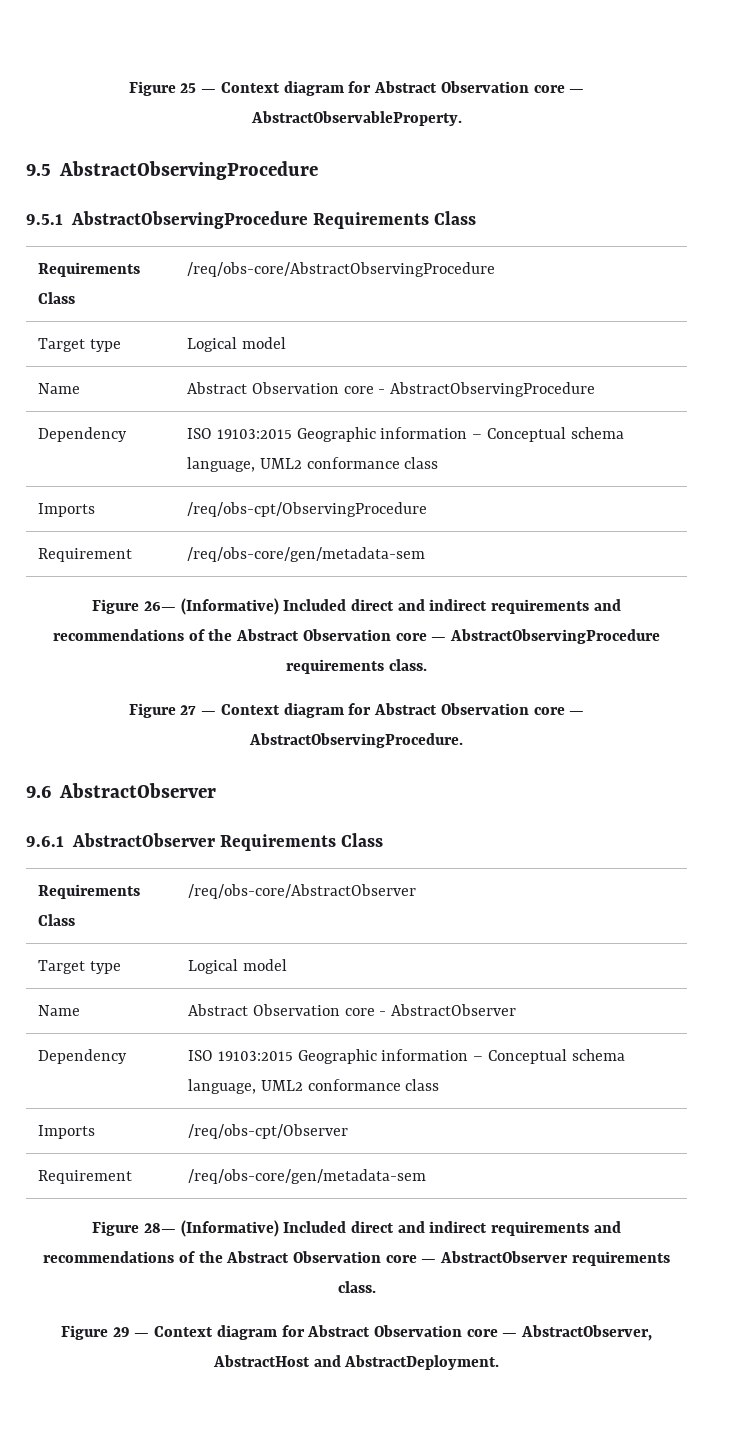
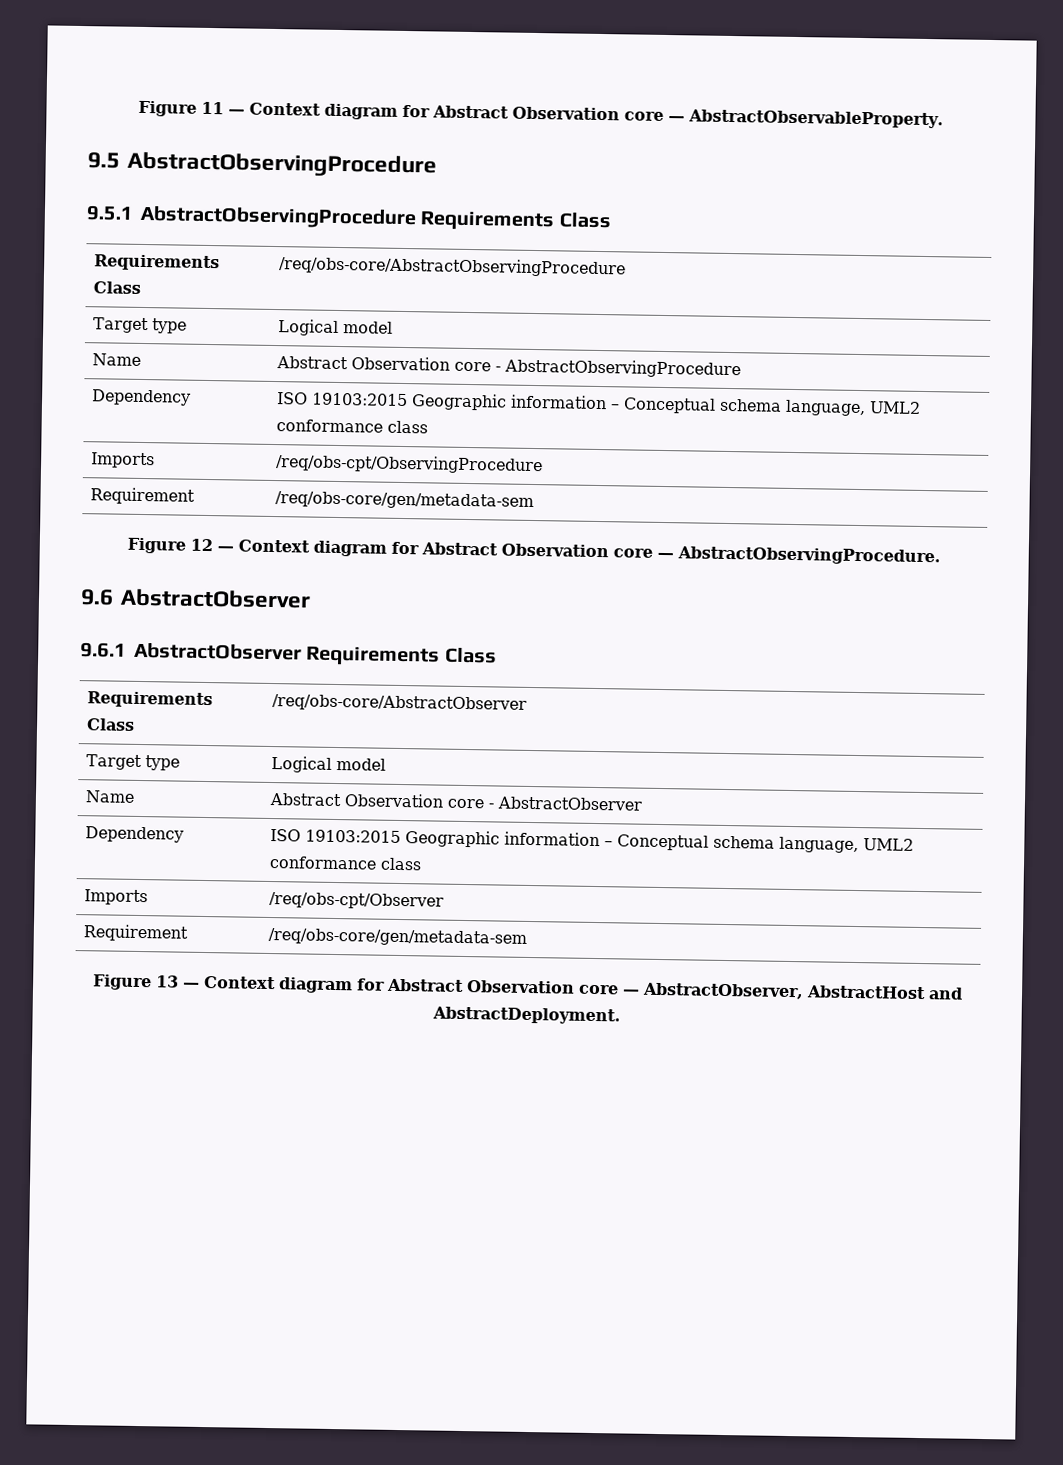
- Figure 25 — Context diagram for Abstract Observation core — AbstractObservableProperty.
+ Figure 11 — Context diagram for Abstract Observation core — AbstractObservableProperty.
- Figure 26— (Informative) Included direct and indirect requirements and recommendations of the Abstract Observation core — AbstractObservingProcedure requirements class.
- Figure 27 — Context diagram for Abstract Observation core — AbstractObservingProcedure.
+ Figure 12 — Context diagram for Abstract Observation core — AbstractObservingProcedure.
- Figure 28— (Informative) Included direct and indirect requirements and recommendations of the Abstract Observation core — AbstractObserver requirements class.
- Figure 29 — Context diagram for Abstract Observation core — AbstractObserver, AbstractHost and AbstractDeployment.
+ Figure 13 — Context diagram for Abstract Observation core — AbstractObserver, AbstractHost and AbstractDeployment.

